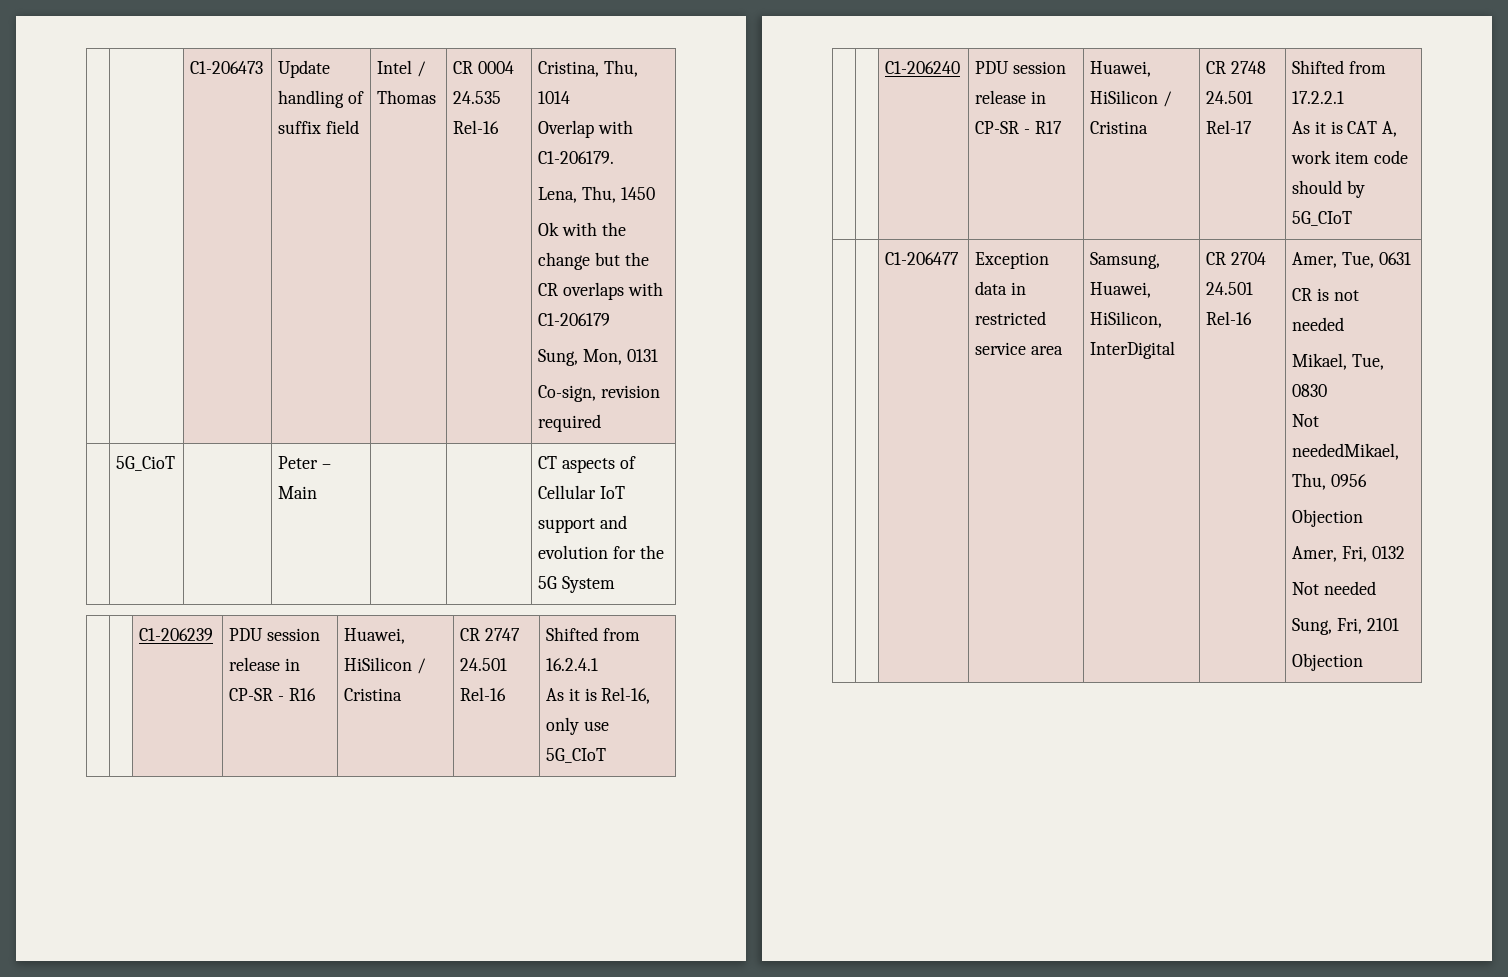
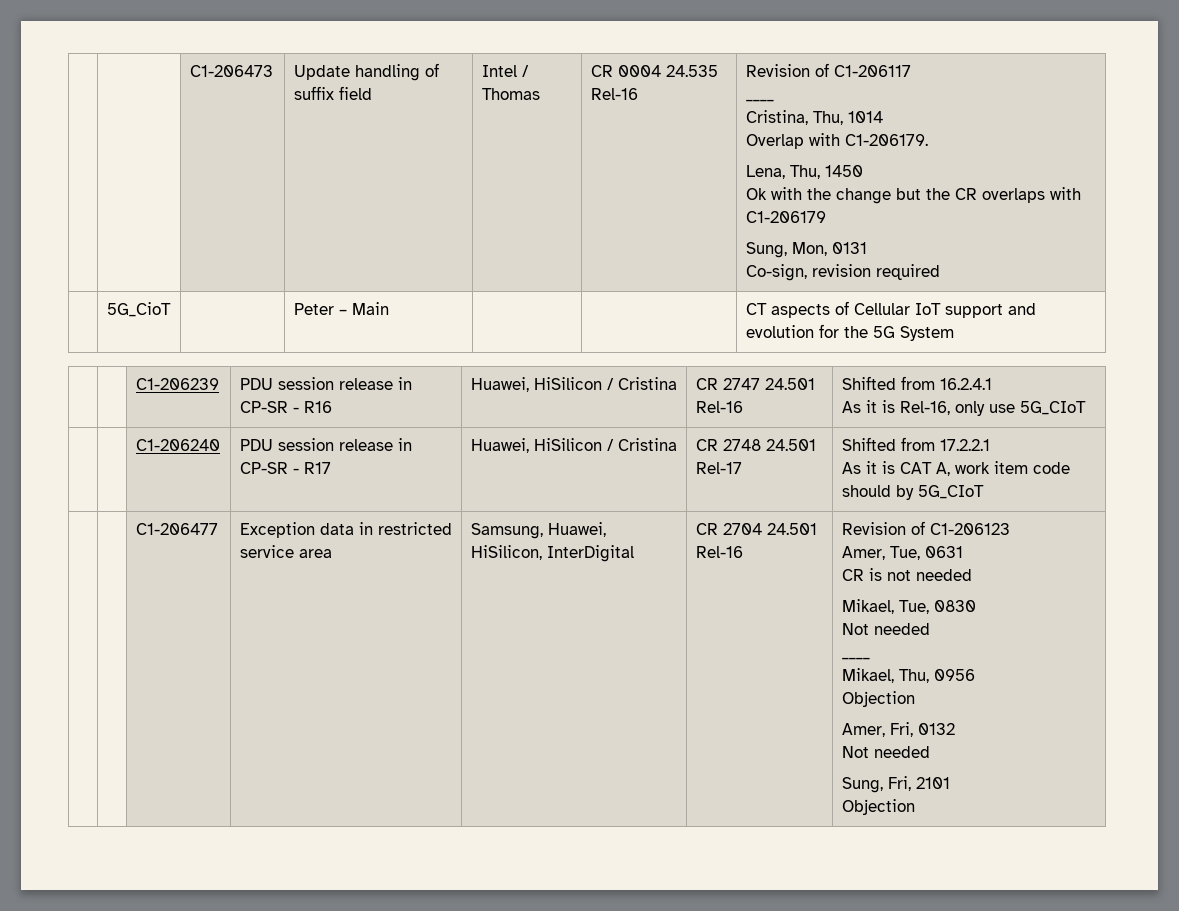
+ Revision of C1-206117
+ ____
+ Revision of C1-206123
  Mikael, Tue, 0830
- Not neededMikael, Thu, 0956
+ Not needed
+ ____
+ Mikael, Thu, 0956

